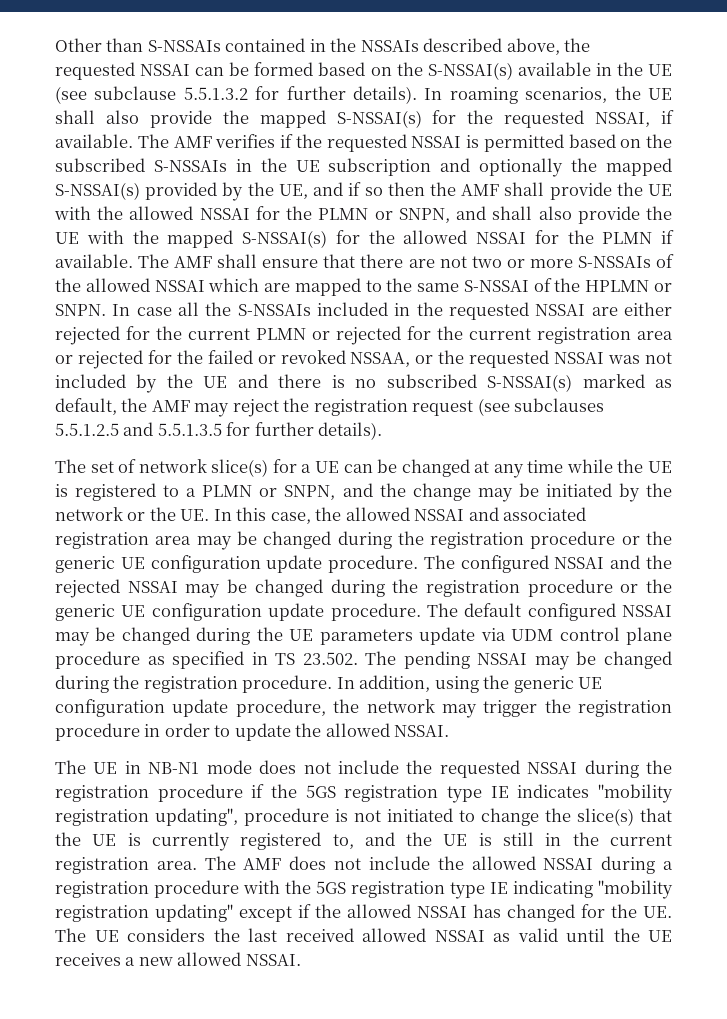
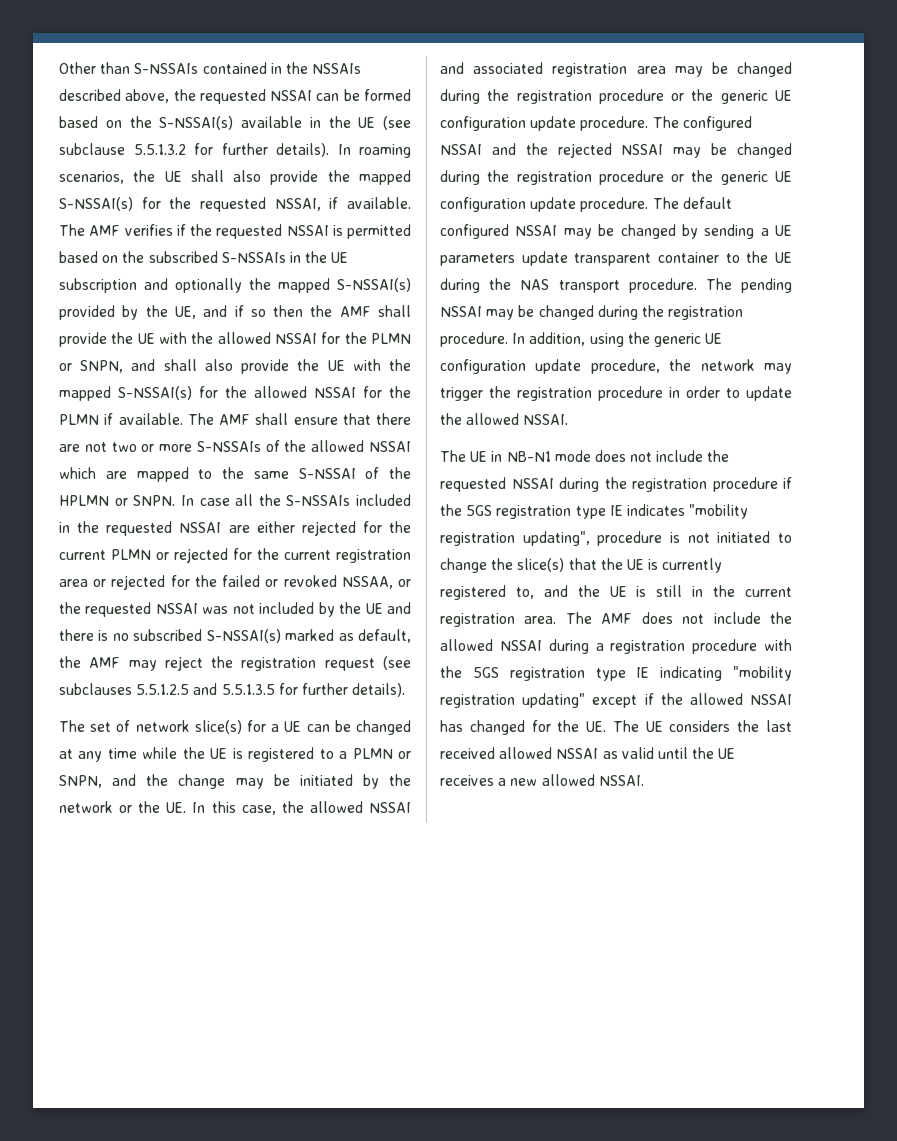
- The default configured NSSAI may be changed during the UE parameters update via UDM control plane procedure as specified in TS 23.502. The pending NSSAI may be changed during the registration procedure.
+ The default configured NSSAI may be changed by sending a UE parameters update transparent container to the UE during the NAS transport procedure. The pending NSSAI may be changed during the registration procedure.

